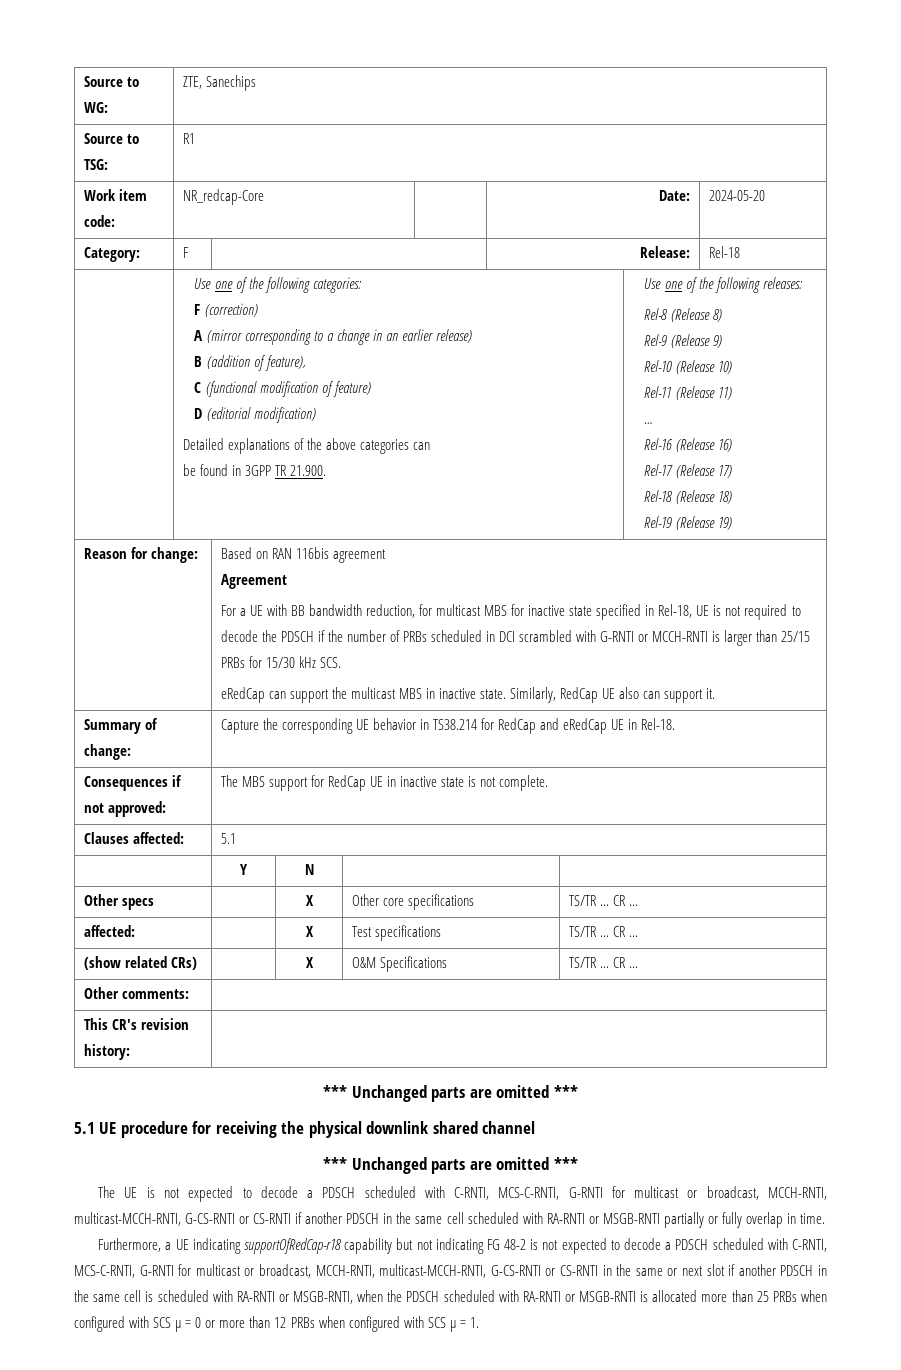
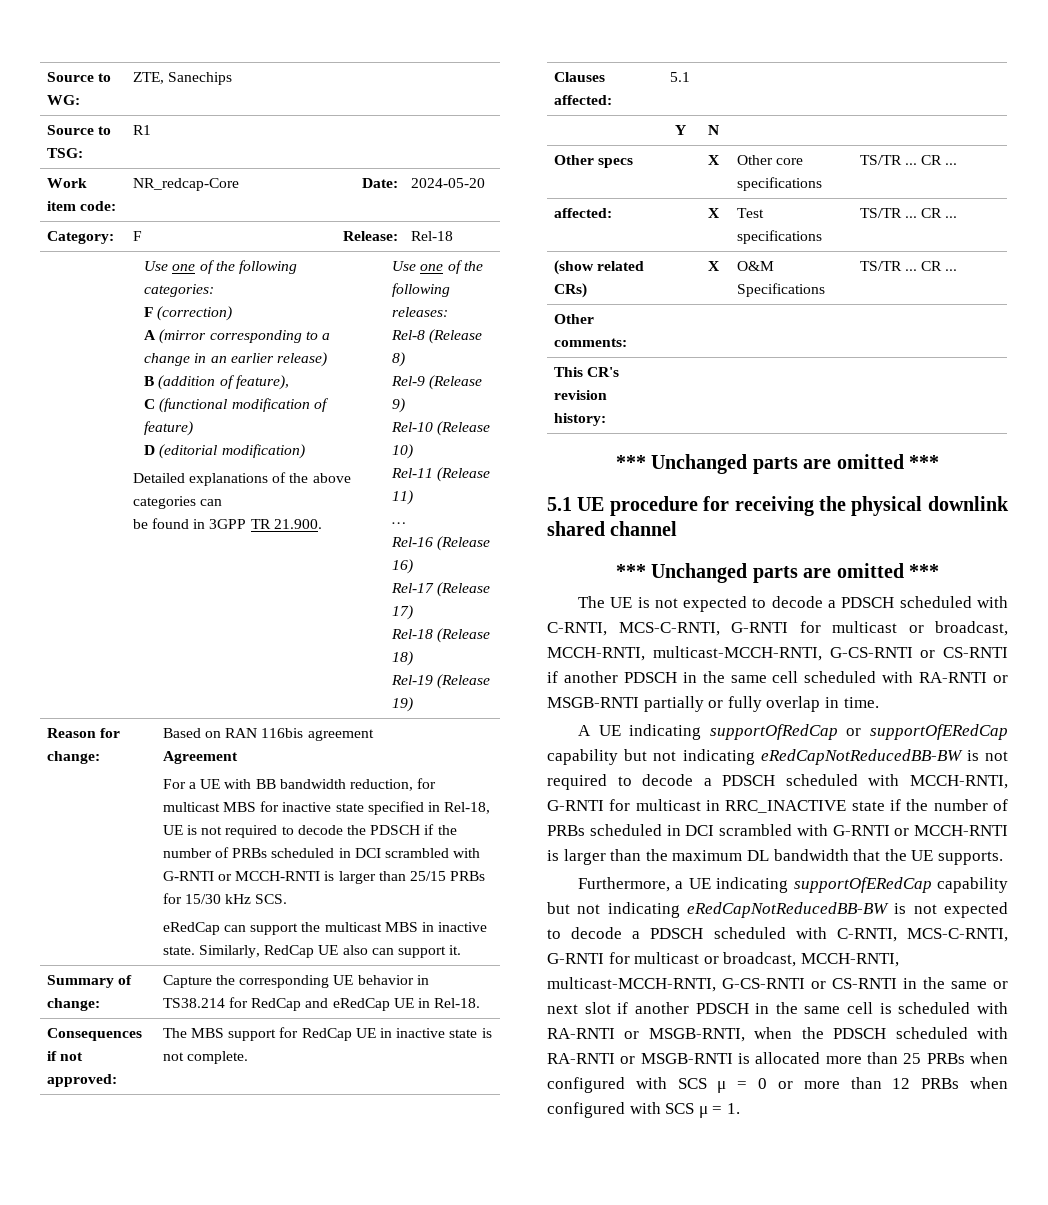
+ A UE indicating supportOfRedCap or supportOfERedCap capability but not indicating eRedCapNotReducedBB-BW is not required to decode a PDSCH scheduled with MCCH-RNTI, G-RNTI for multicast in RRC_INACTIVE state if the number of PRBs scheduled in DCI scrambled with G-RNTI or MCCH-RNTI is larger than the maximum DL bandwidth that the UE supports.
- Furthermore, a UE indicating supportOfRedCap-r18 capability but not indicating FG 48-2 is not expected to decode a PDSCH scheduled with C-RNTI, MCS-C-RNTI, G-RNTI for multicast or broadcast, MCCH-RNTI, multicast-MCCH-RNTI, G-CS-RNTI or CS-RNTI in the same or next slot if another PDSCH in the same cell is scheduled with RA-RNTI or MSGB-RNTI, when the PDSCH scheduled with RA-RNTI or MSGB-RNTI is allocated more than 25 PRBs when configured with SCS μ = 0 or more than 12 PRBs when configured with SCS μ = 1.
+ Furthermore, a UE indicating supportOfERedCap capability but not indicating eRedCapNotReducedBB-BW is not expected to decode a PDSCH scheduled with C-RNTI, MCS-C-RNTI, G-RNTI for multicast or broadcast, MCCH-RNTI, multicast-MCCH-RNTI, G-CS-RNTI or CS-RNTI in the same or next slot if another PDSCH in the same cell is scheduled with RA-RNTI or MSGB-RNTI, when the PDSCH scheduled with RA-RNTI or MSGB-RNTI is allocated more than 25 PRBs when configured with SCS μ = 0 or more than 12 PRBs when configured with SCS μ = 1.

